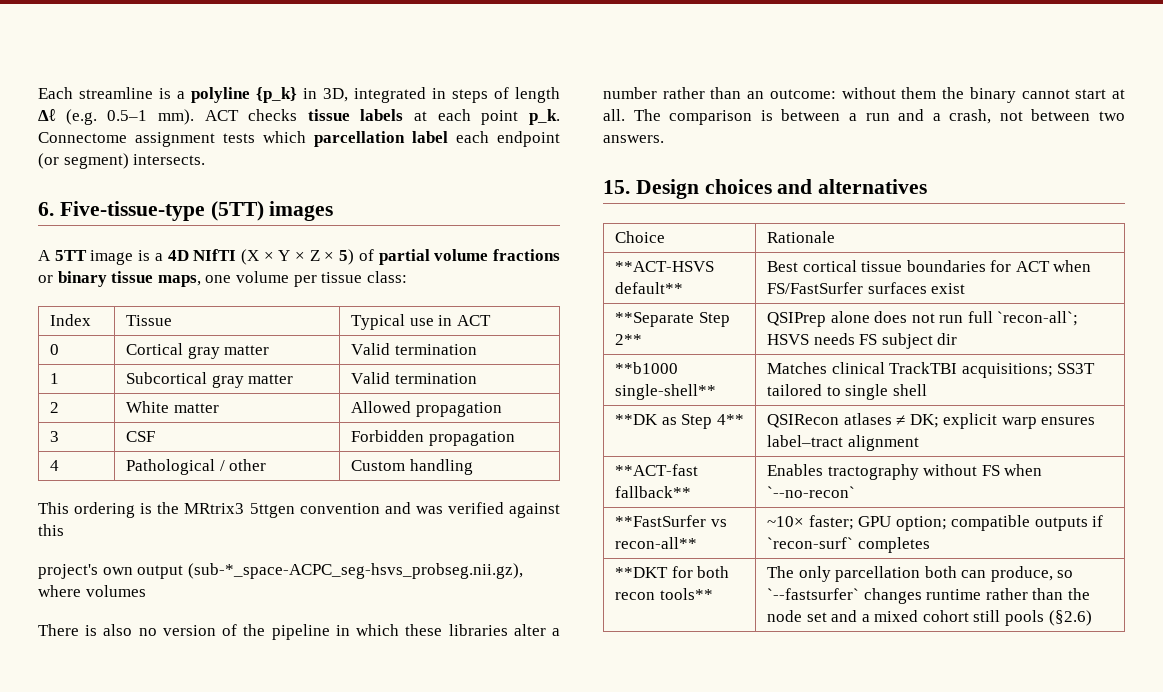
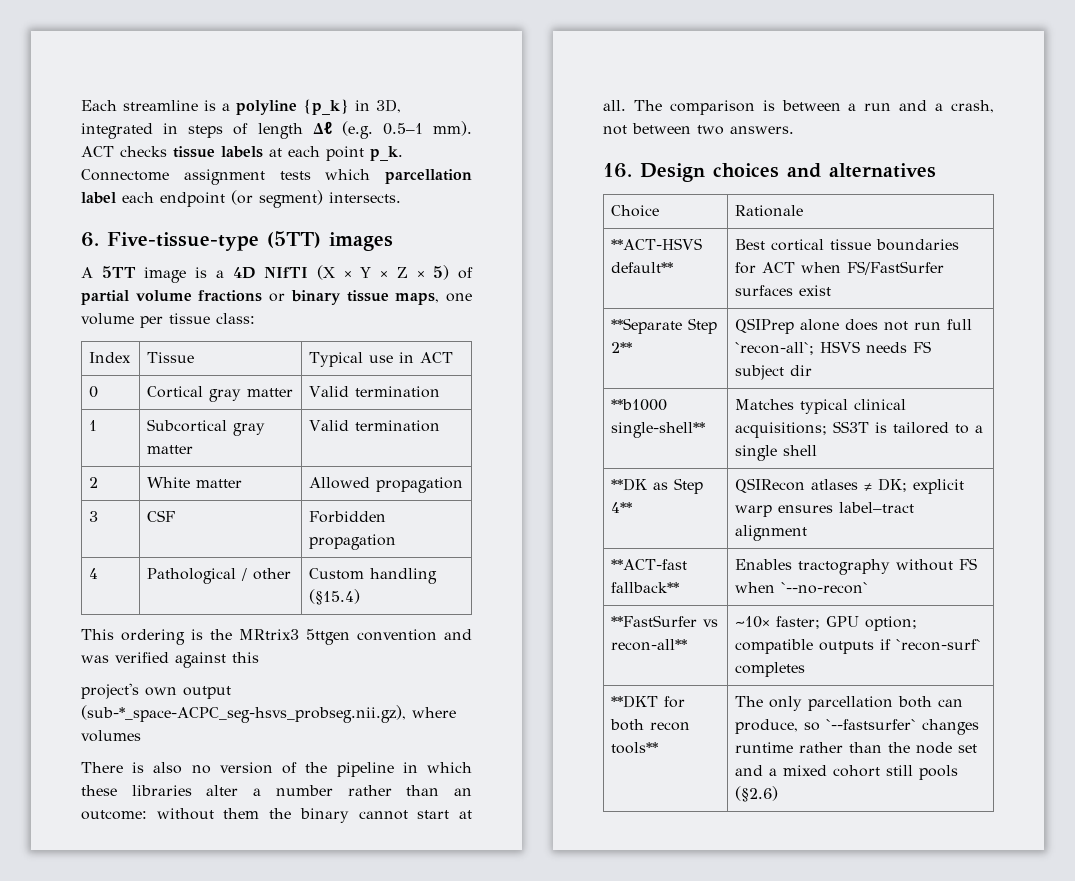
- 4 | Pathological / other | Custom handling
+ 4 | Pathological / other | Custom handling (§15.4)
- 15. Design choices and alternatives
+ 16. Design choices and alternatives
- **b1000 single-shell** | Matches clinical TrackTBI acquisitions; SS3T tailored to single shell
+ **b1000 single-shell** | Matches typical clinical acquisitions; SS3T is tailored to a single shell

